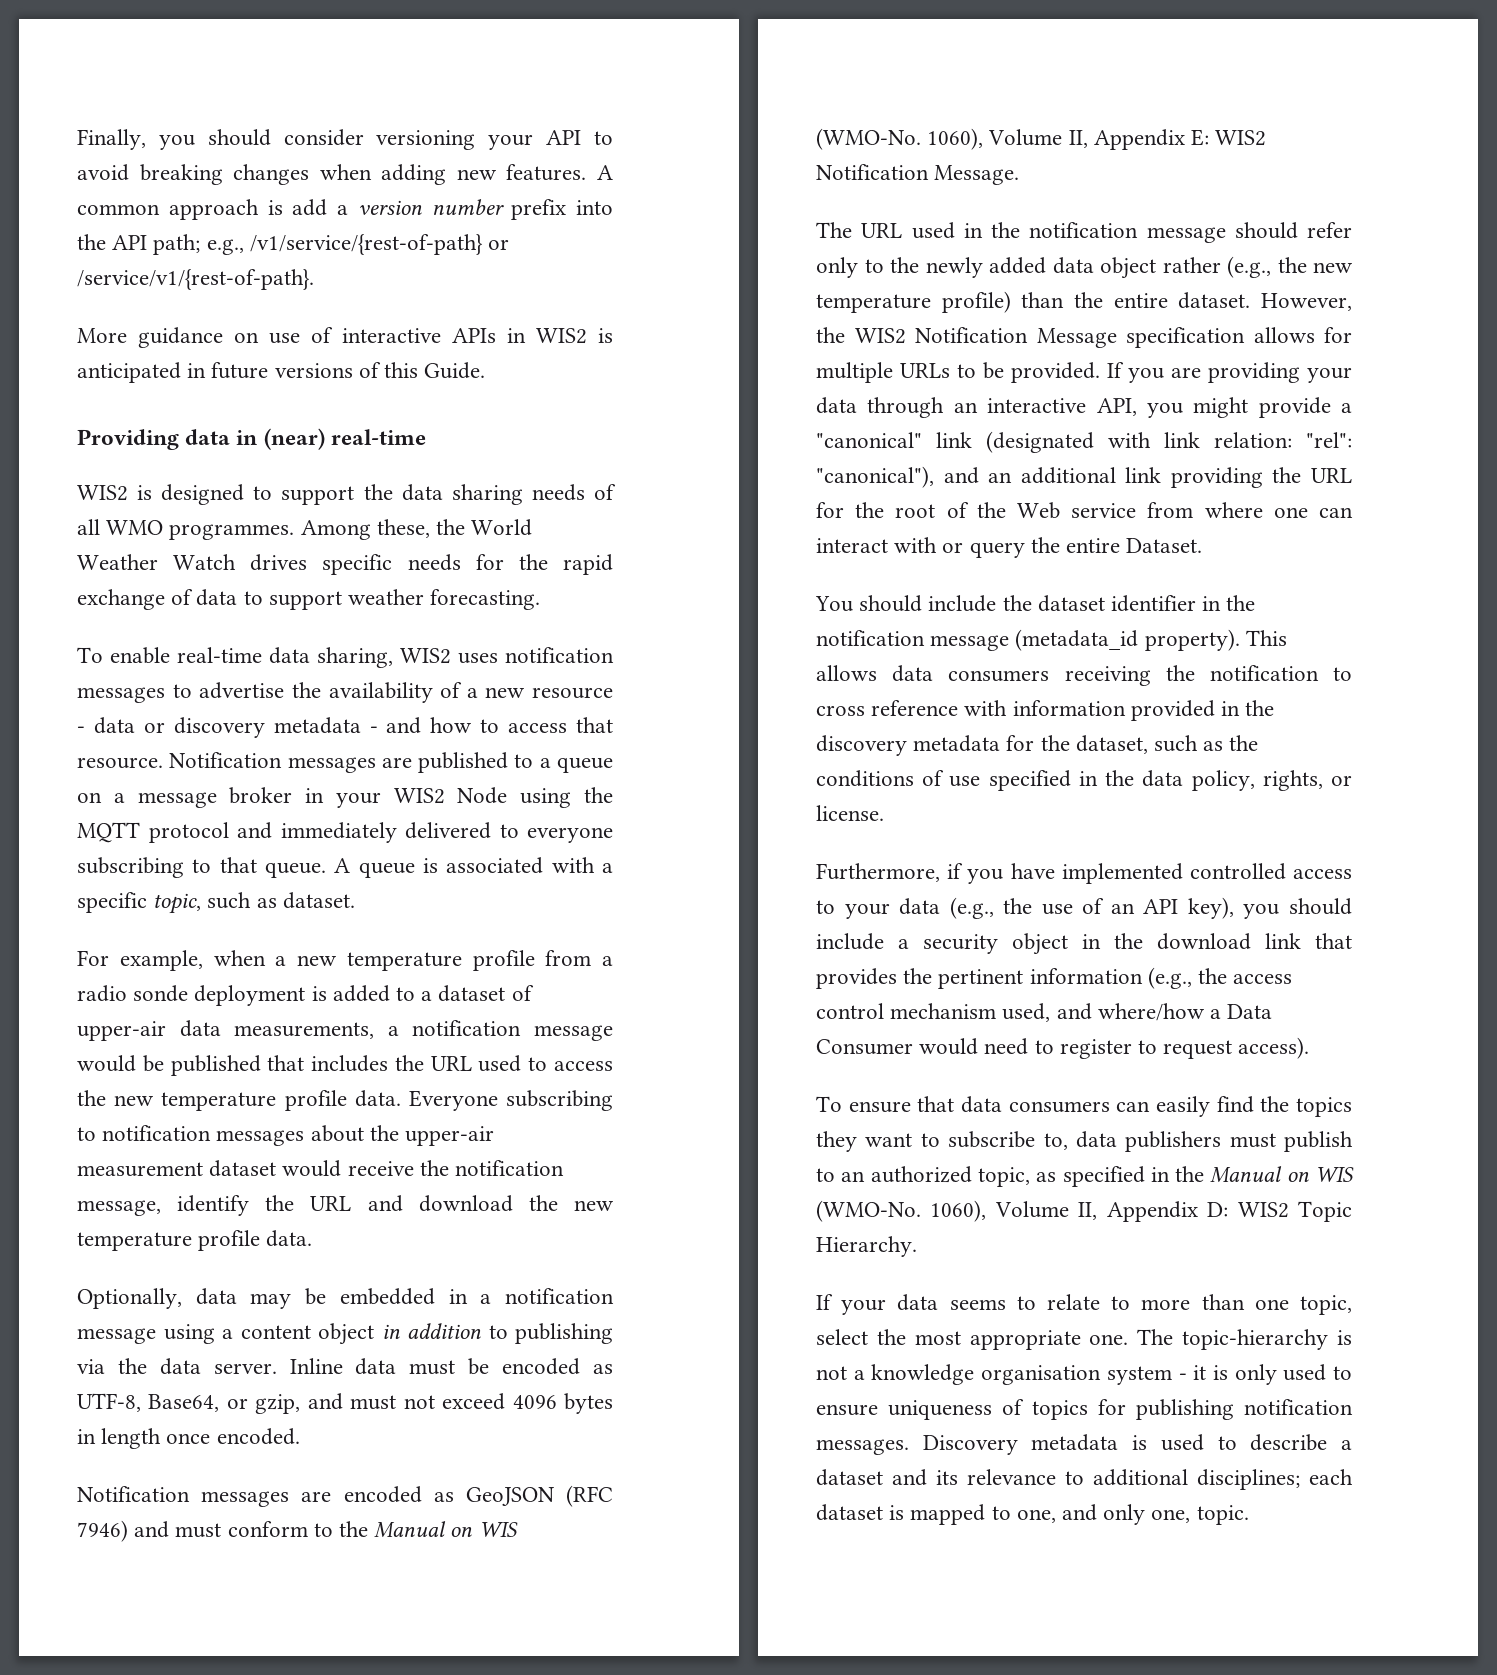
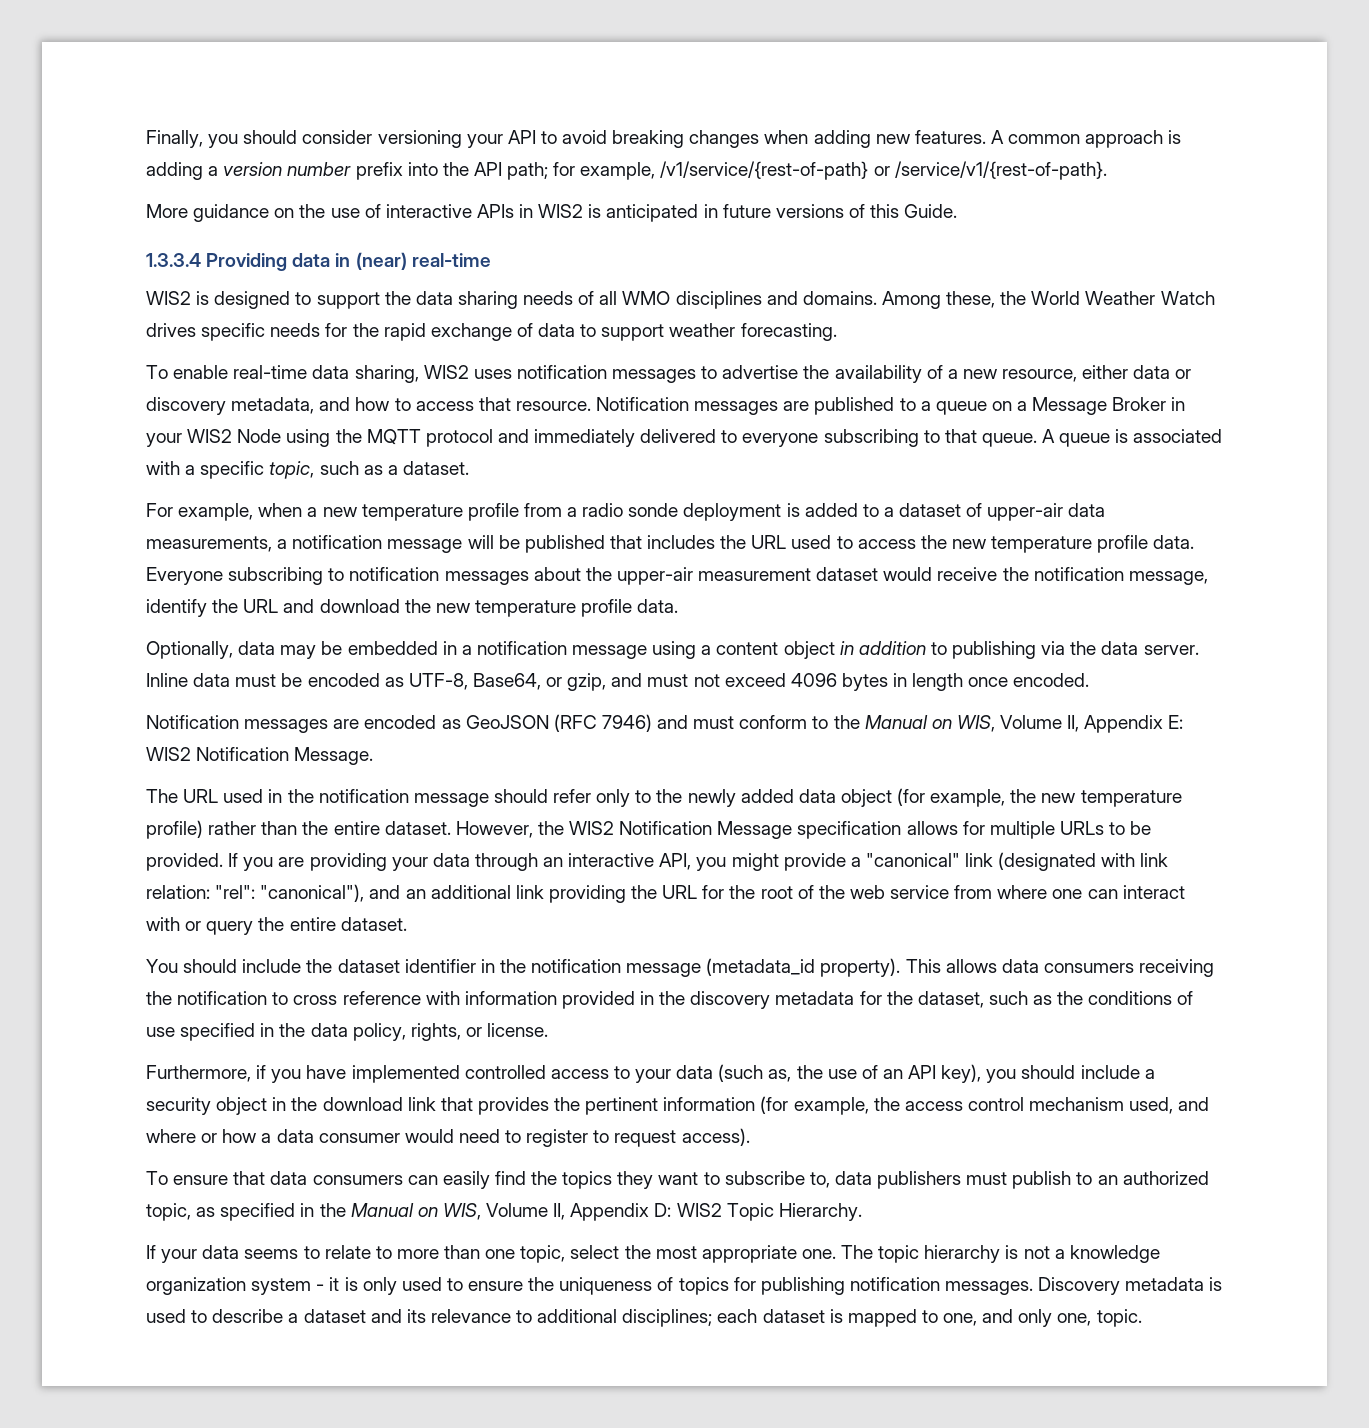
- A common approach is add a version number prefix into the API path; e.g., /v1/service/{rest-of-path} or /service/v1/{rest-of-path}.
+ A common approach is adding a version number prefix into the API path; for example, /v1/service/{rest-of-path} or /service/v1/{rest-of-path}.
- More guidance on use of interactive APIs in WIS2 is anticipated in future versions of this Guide.
+ More guidance on the use of interactive APIs in WIS2 is anticipated in future versions of this Guide.
- Providing data in (near) real-time
+ 1.3.3.4 Providing data in (near) real-time
- WIS2 is designed to support the data sharing needs of all WMO programmes.
+ WIS2 is designed to support the data sharing needs of all WMO disciplines and domains.
- To enable real-time data sharing, WIS2 uses notification messages to advertise the availability of a new resource - data or discovery metadata - and how to access that resource.
+ To enable real-time data sharing, WIS2 uses notification messages to advertise the availability of a new resource, either data or discovery metadata, and how to access that resource.
- Notification messages are published to a queue on a message broker in your WIS2 Node using the MQTT protocol and immediately delivered to everyone subscribing to that queue.
+ Notification messages are published to a queue on a Message Broker in your WIS2 Node using the MQTT protocol and immediately delivered to everyone subscribing to that queue.
- A queue is associated with a specific topic, such as dataset.
+ A queue is associated with a specific topic, such as a dataset.
- For example, when a new temperature profile from a radio sonde deployment is added to a dataset of upper-air data measurements, a notification message would be published that includes the URL used to access the new temperature profile data.
+ For example, when a new temperature profile from a radio sonde deployment is added to a dataset of upper-air data measurements, a notification message will be published that includes the URL used to access the new temperature profile data.
- Notification messages are encoded as GeoJSON (RFC 7946) and must conform to the Manual on WIS (WMO-No. 1060), Volume II, Appendix E: WIS2 Notification Message.
+ Notification messages are encoded as GeoJSON (RFC 7946) and must conform to the Manual on WIS, Volume II, Appendix E: WIS2 Notification Message.
- The URL used in the notification message should refer only to the newly added data object rather (e.g., the new temperature profile) than the entire dataset.
+ The URL used in the notification message should refer only to the newly added data object (for example, the new temperature profile) rather than the entire dataset.
- If you are providing your data through an interactive API, you might provide a "canonical" link (designated with link relation: "rel": "canonical"), and an additional link providing the URL for the root of the Web service from where one can interact with or query the entire Dataset.
+ If you are providing your data through an interactive API, you might provide a "canonical" link (designated with link relation: "rel": "canonical"), and an additional link providing the URL for the root of the web service from where one can interact with or query the entire dataset.
- Furthermore, if you have implemented controlled access to your data (e.g., the use of an API key), you should include a security object in the download link that provides the pertinent information (e.g., the access control mechanism used, and where/how a Data Consumer would need to register to request access).
+ Furthermore, if you have implemented controlled access to your data (such as, the use of an API key), you should include a security object in the download link that provides the pertinent information (for example, the access control mechanism used, and where or how a data consumer would need to register to request access).
- To ensure that data consumers can easily find the topics they want to subscribe to, data publishers must publish to an authorized topic, as specified in the Manual on WIS (WMO-No. 1060), Volume II, Appendix D: WIS2 Topic Hierarchy.
+ To ensure that data consumers can easily find the topics they want to subscribe to, data publishers must publish to an authorized topic, as specified in the Manual on WIS, Volume II, Appendix D: WIS2 Topic Hierarchy.
- The topic-hierarchy is not a knowledge organisation system - it is only used to ensure uniqueness of topics for publishing notification messages.
+ The topic hierarchy is not a knowledge organization system - it is only used to ensure the uniqueness of topics for publishing notification messages.

